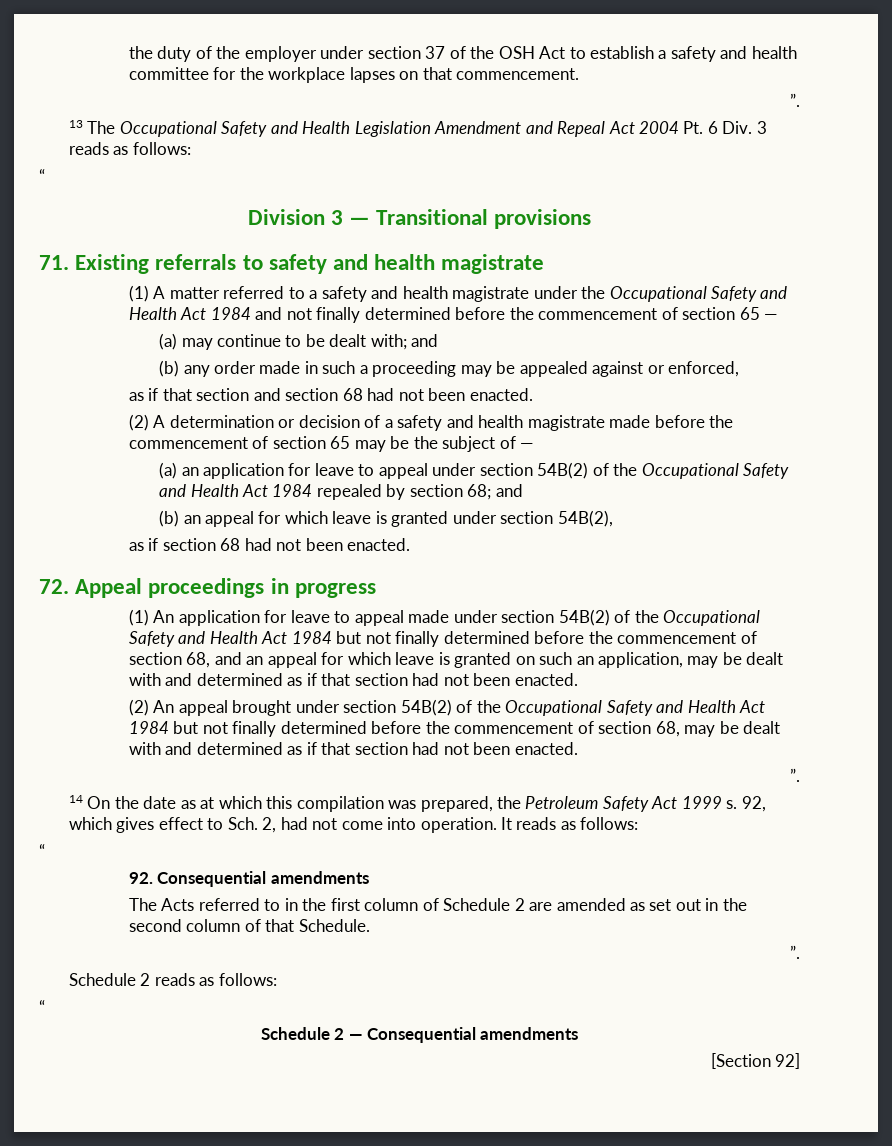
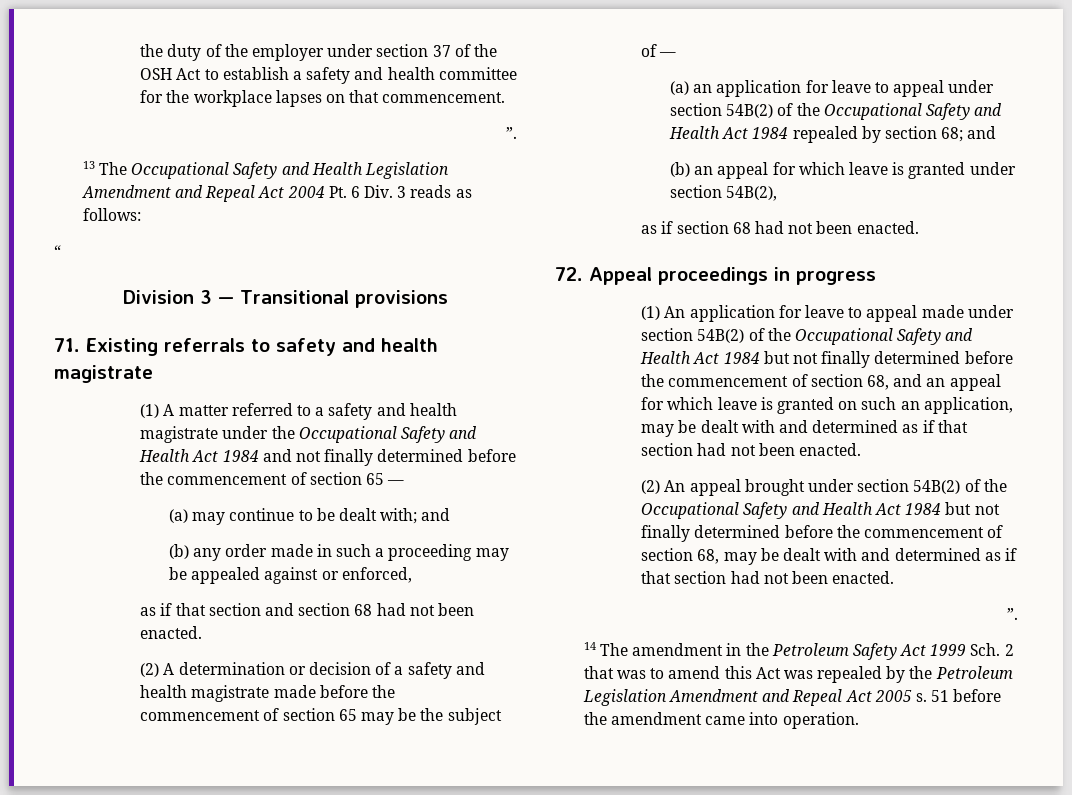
- 14 On the date as at which this compilation was prepared, the Petroleum Safety Act 1999 s. 92, which gives effect to Sch. 2, had not come into operation. It reads as follows:
- “
- 92. Consequential amendments
- The Acts referred to in the first column of Schedule 2 are amended as set out in the second column of that Schedule.
- ”.
- Schedule 2 reads as follows:
- “
- Schedule 2 — Consequential amendments
- [Section 92]
+ 14 The amendment in the Petroleum Safety Act 1999 Sch. 2 that was to amend this Act was repealed by the Petroleum Legislation Amendment and Repeal Act 2005 s. 51 before the amendment came into operation.

